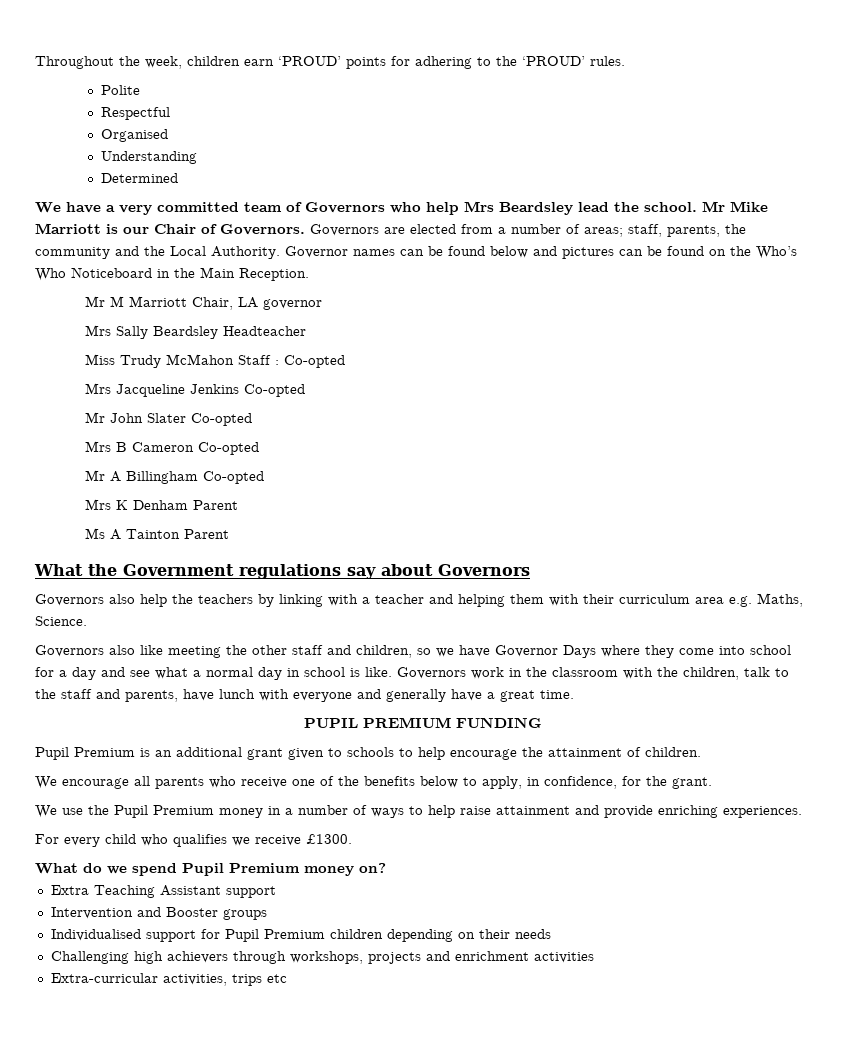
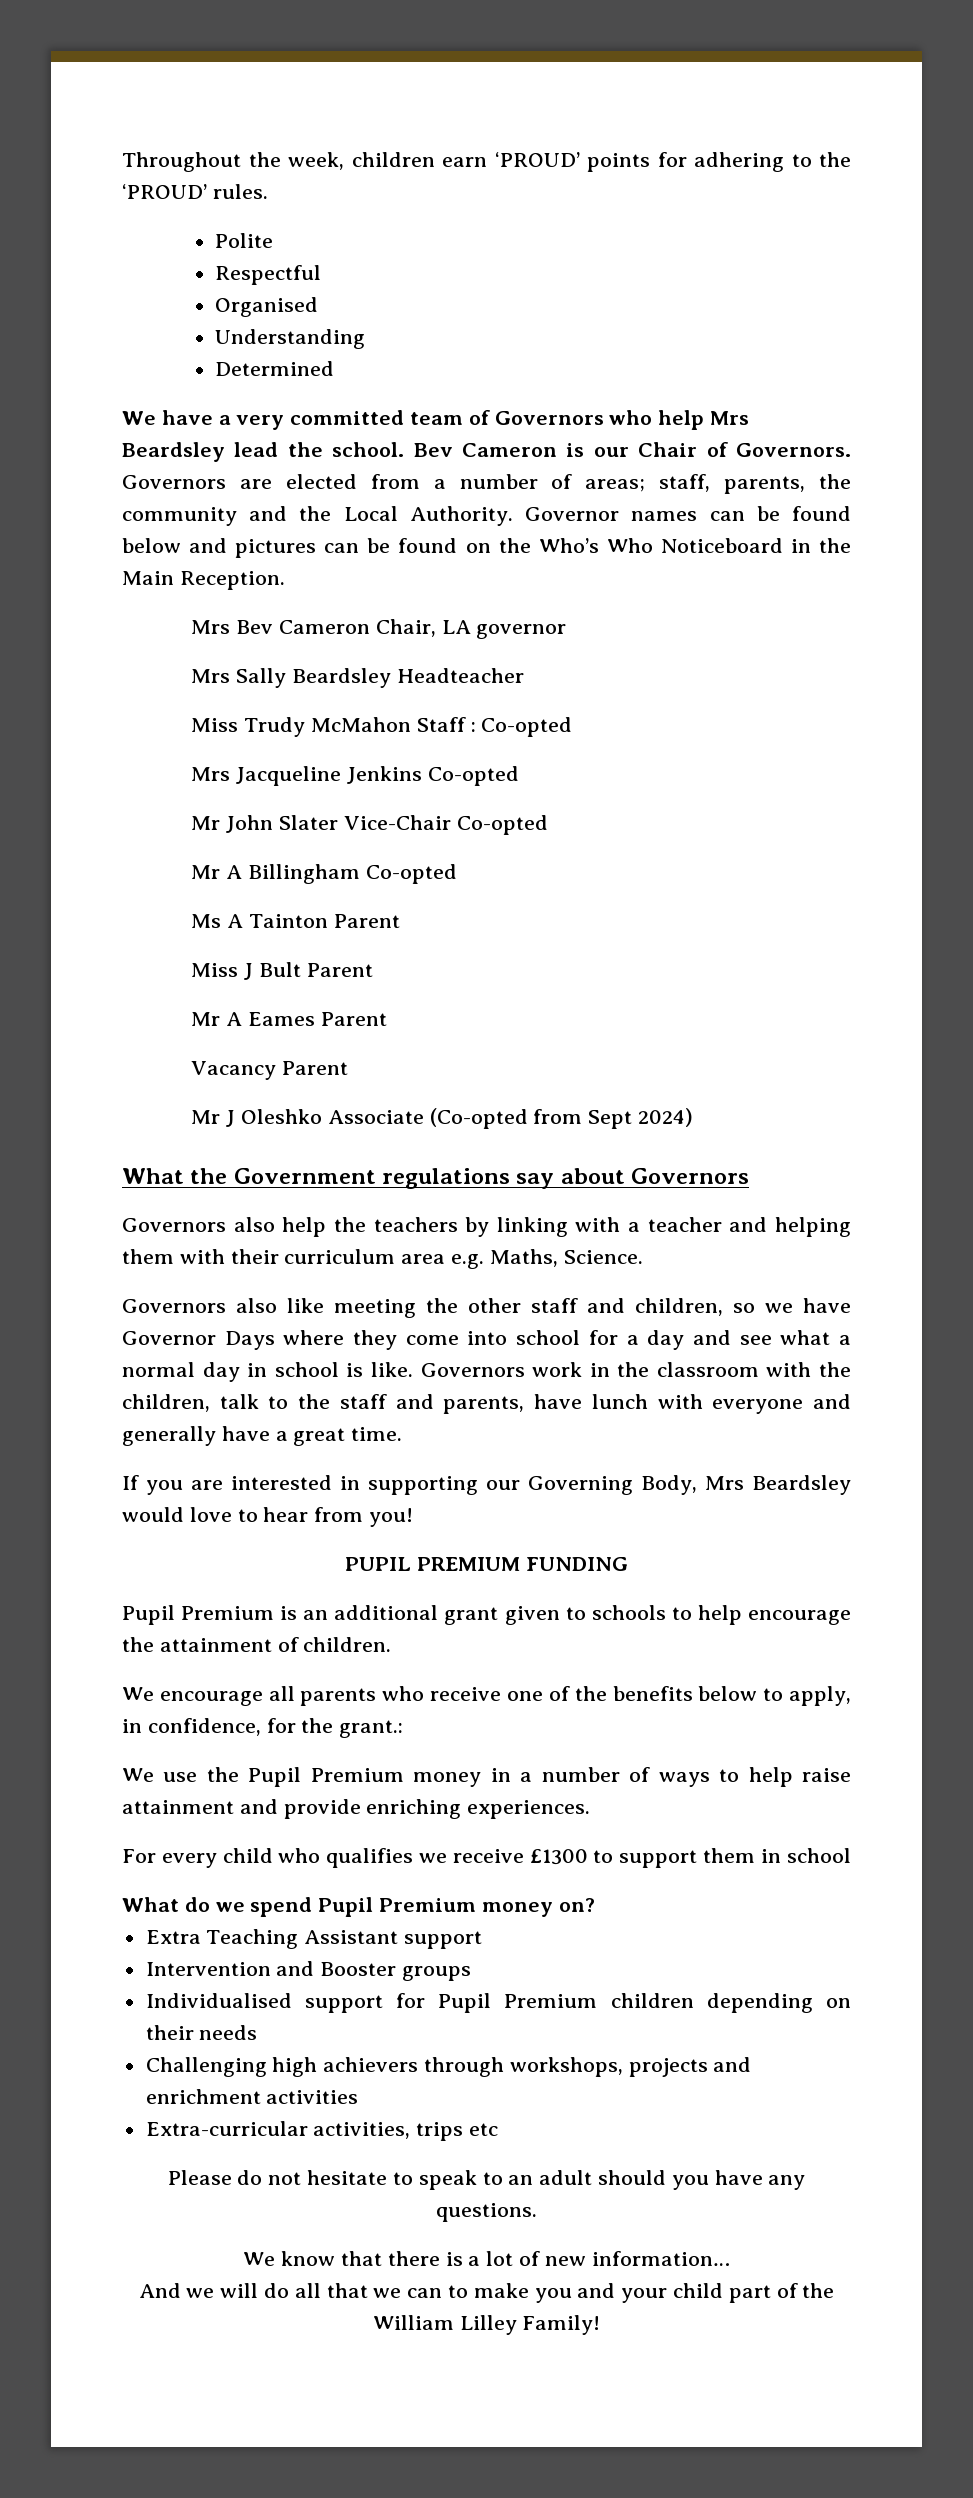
- Mr Mike Marriott is our Chair of Governors.
+ Bev Cameron is our Chair of Governors.
- Mr M Marriott Chair, LA governor
+ Mrs Bev Cameron Chair, LA governor
- Mr John Slater Co-opted
- Mrs B Cameron Co-opted
+ Mr John Slater Vice-Chair Co-opted
- Mrs K Denham Parent
+ Miss J Bult Parent
+ Mr A Eames Parent
+ Vacancy Parent
+ Mr J Oleshko Associate (Co-opted from Sept 2024)
+ If you are interested in supporting our Governing Body, Mrs Beardsley would love to hear from you!
- We encourage all parents who receive one of the benefits below to apply, in confidence, for the grant.
+ We encourage all parents who receive one of the benefits below to apply, in confidence, for the grant.:
- For every child who qualifies we receive £1300.
+ For every child who qualifies we receive £1300 to support them in school
+ Please do not hesitate to speak to an adult should you have any questions.
+ We know that there is a lot of new information…
+ And we will do all that we can to make you and your child part of the William Lilley Family!

